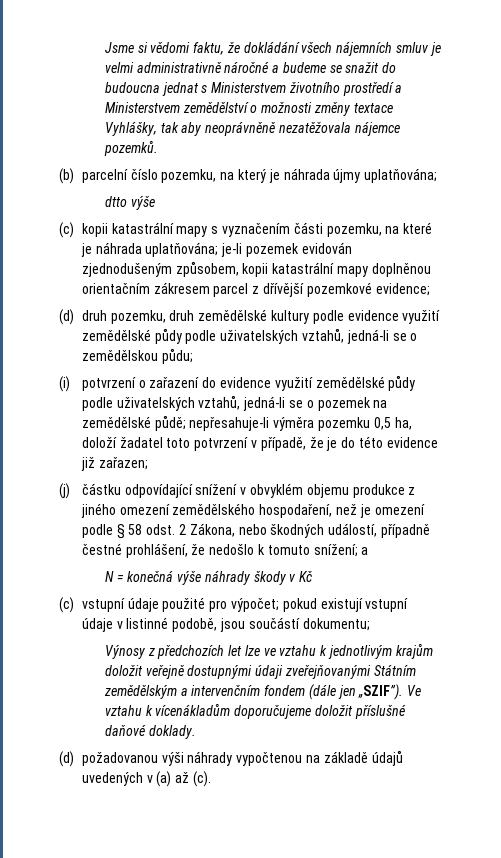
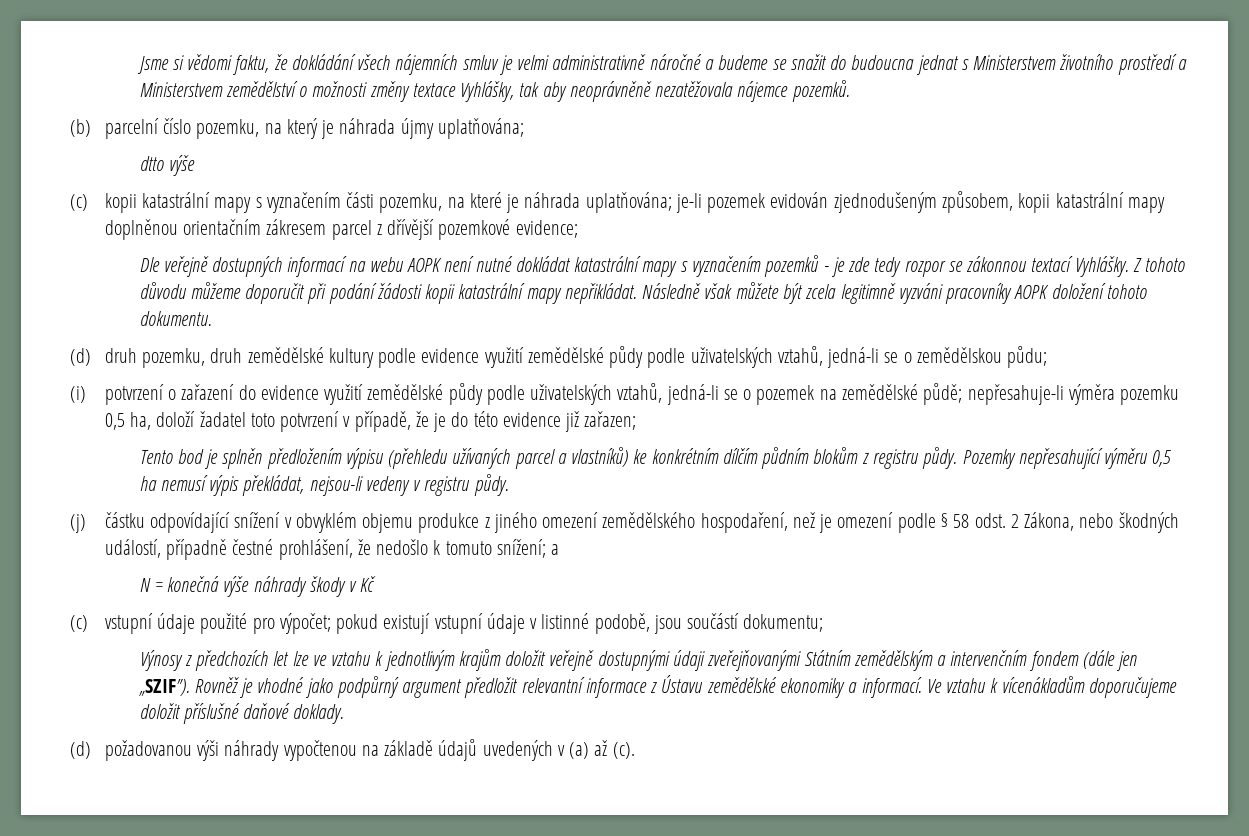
+ Dle veřejně dostupných informací na webu AOPK není nutné dokládat katastrální mapy s vyznačením pozemků - je zde tedy rozpor se zákonnou textací Vyhlášky. Z tohoto důvodu můžeme doporučit při podání žádosti kopii katastrální mapy nepřikládat. Následně však můžete být zcela legitimně vyzváni pracovníky AOPK doložení tohoto dokumentu.
+ Tento bod je splněn předložením výpisu (přehledu užívaných parcel a vlastníků) ke konkrétním dílčím půdním blokům z registru půdy. Pozemky nepřesahující výměru 0,5 ha nemusí výpis překládat, nejsou-li vedeny v registru půdy.
+ Rovněž je vhodné jako podpůrný argument předložit relevantní informace z Ústavu zemědělské ekonomiky a informací.

